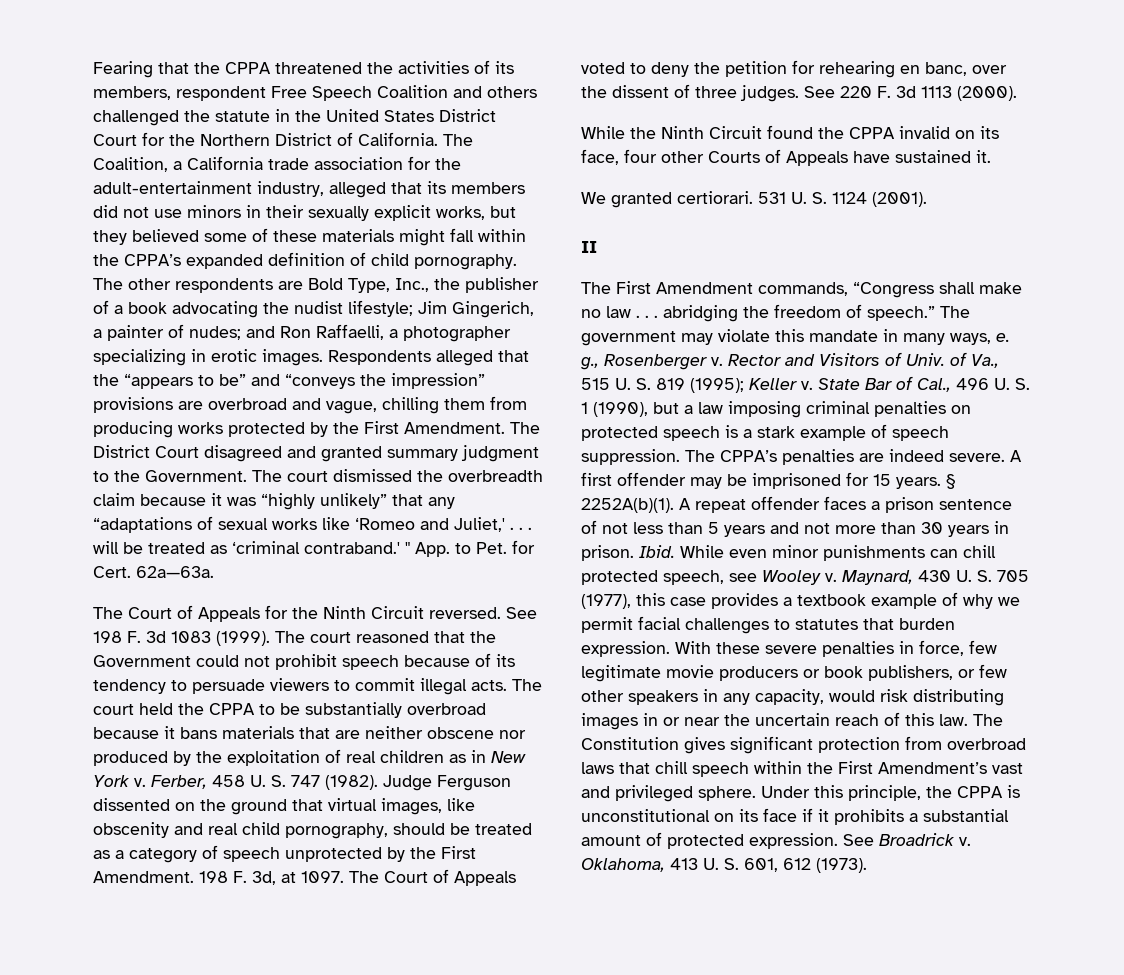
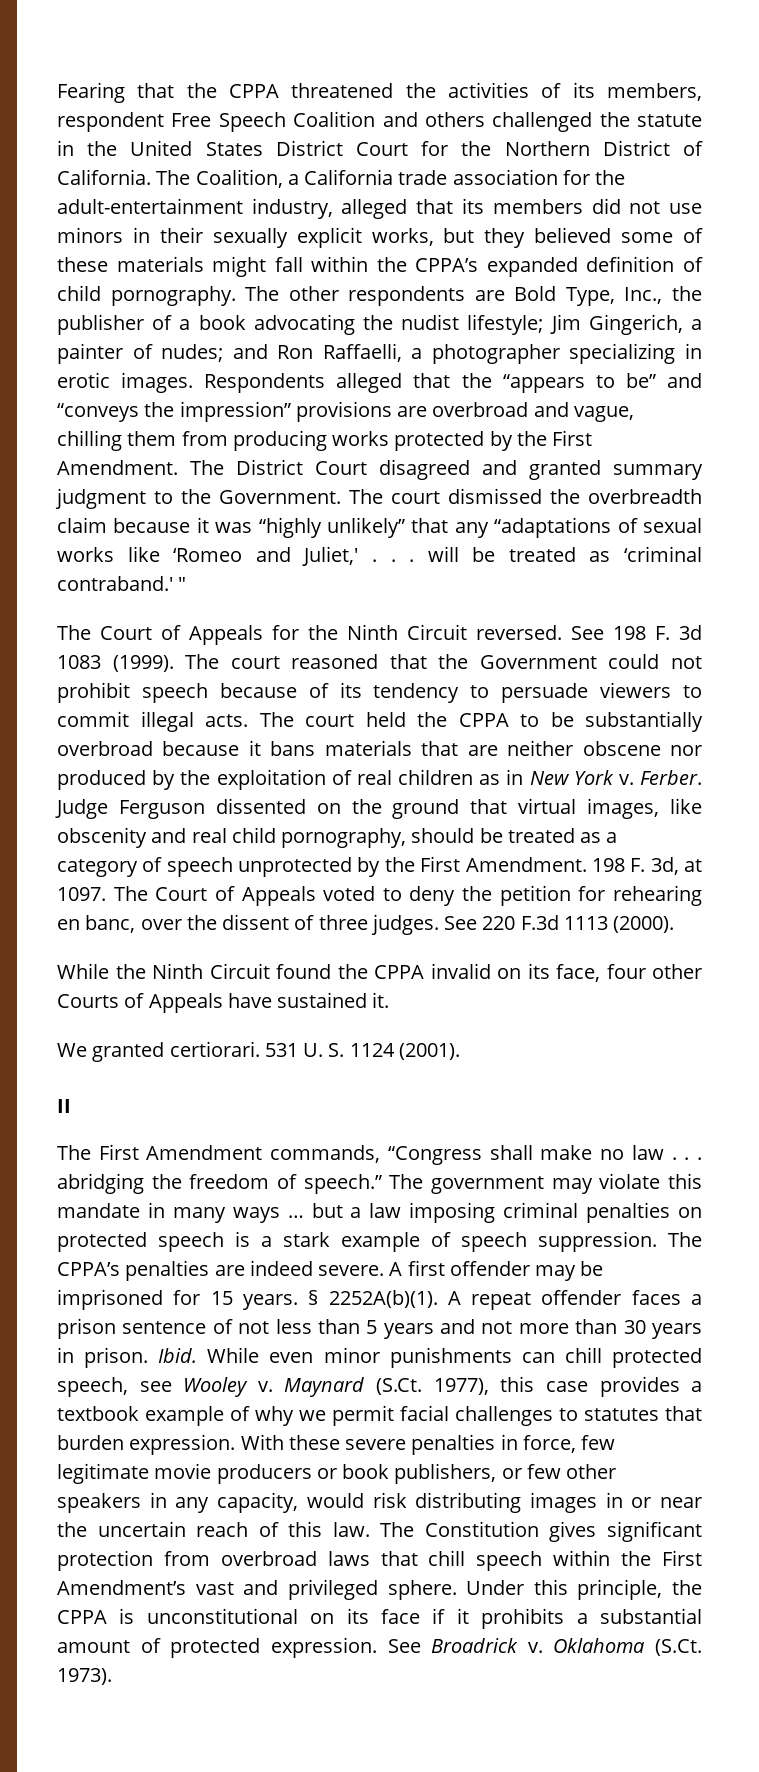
- " App. to Pet. for Cert. 62a—63a.
+ "
- Ferber, 458 U. S. 747 (1982).
+ Ferber.
- See 220 F. 3d 1113 (2000).
+ See 220 F.3d 1113 (2000).
- The government may violate this mandate in many ways, e. g., Rosenberger v. Rector and Visitors of Univ. of Va., 515 U. S. 819 (1995); Keller v. State Bar of Cal., 496 U. S. 1 (1990), but a law imposing criminal penalties on protected speech is a stark example of speech suppression.
+ The government may violate this mandate in many ways … but a law imposing criminal penalties on protected speech is a stark example of speech suppression.
- Maynard, 430 U. S. 705 (1977), this case provides a textbook example of why we permit facial challenges to statutes that burden expression.
+ Maynard (S.Ct. 1977), this case provides a textbook example of why we permit facial challenges to statutes that burden expression.
- Oklahoma, 413 U. S. 601, 612 (1973).
+ Oklahoma (S.Ct. 1973).

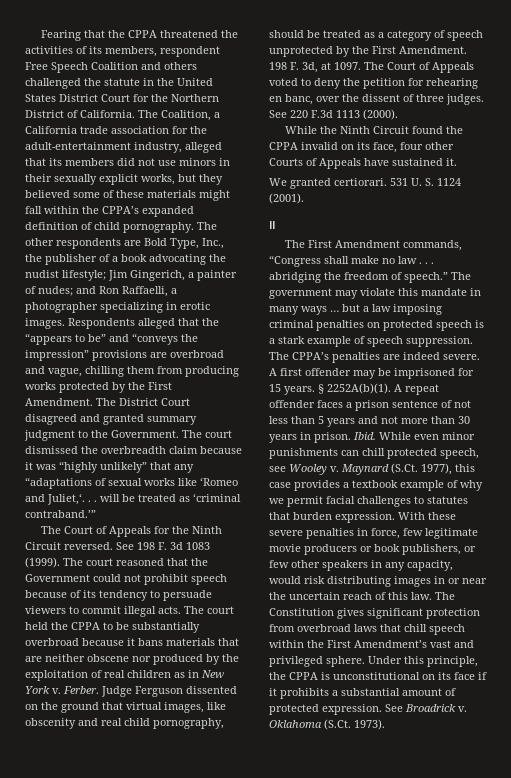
- The court dismissed the overbreadth claim because it was “highly unlikely” that any “adaptations of sexual works like ‘Romeo and Juliet,' . . . will be treated as ‘criminal contraband.' "
+ The court dismissed the overbreadth claim because it was “highly unlikely” that any “adaptations of sexual works like ‘Romeo and Juliet,‘. . . will be treated as ‘criminal contraband.’”

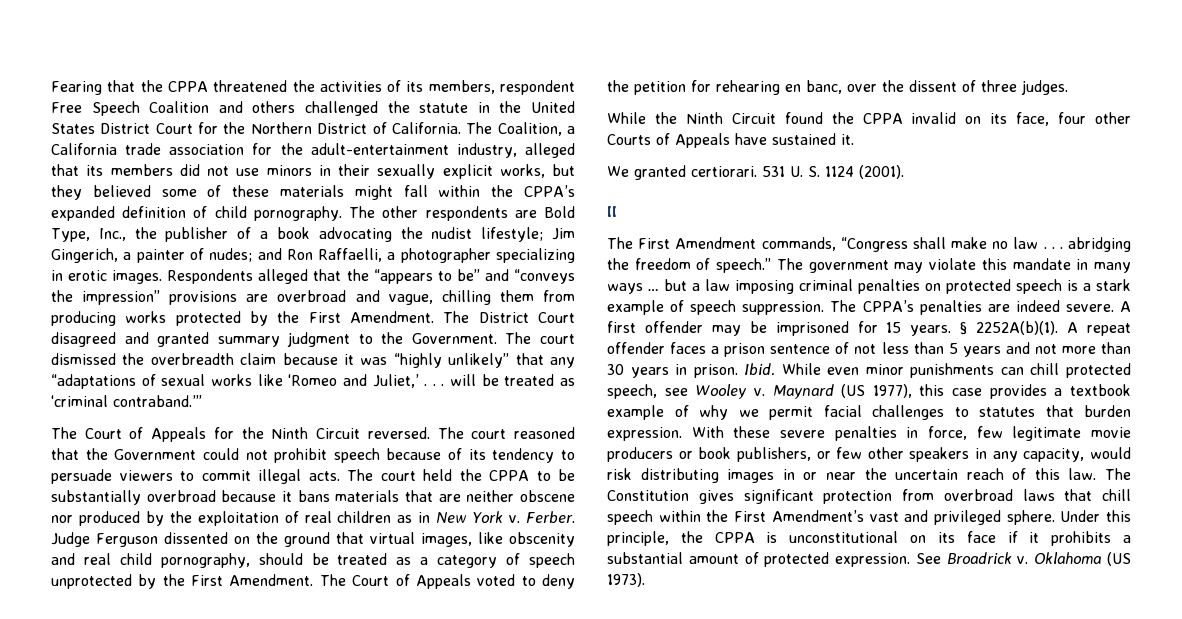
- The court dismissed the overbreadth claim because it was “highly unlikely” that any “adaptations of sexual works like ‘Romeo and Juliet,‘. . . will be treated as ‘criminal contraband.’”
+ The court dismissed the overbreadth claim because it was “highly unlikely” that any “adaptations of sexual works like ‘Romeo and Juliet,’ . . . will be treated as ‘criminal contraband.’”
- See 198 F. 3d 1083 (1999).
- 198 F. 3d, at 1097.
- See 220 F.3d 1113 (2000).
- Maynard (S.Ct. 1977), this case provides a textbook example of why we permit facial challenges to statutes that burden expression.
+ Maynard (US 1977), this case provides a textbook example of why we permit facial challenges to statutes that burden expression.
- Oklahoma (S.Ct. 1973).
+ Oklahoma (US 1973).

